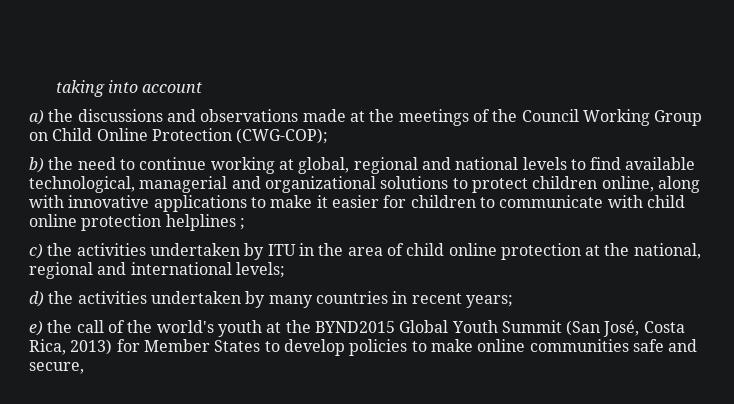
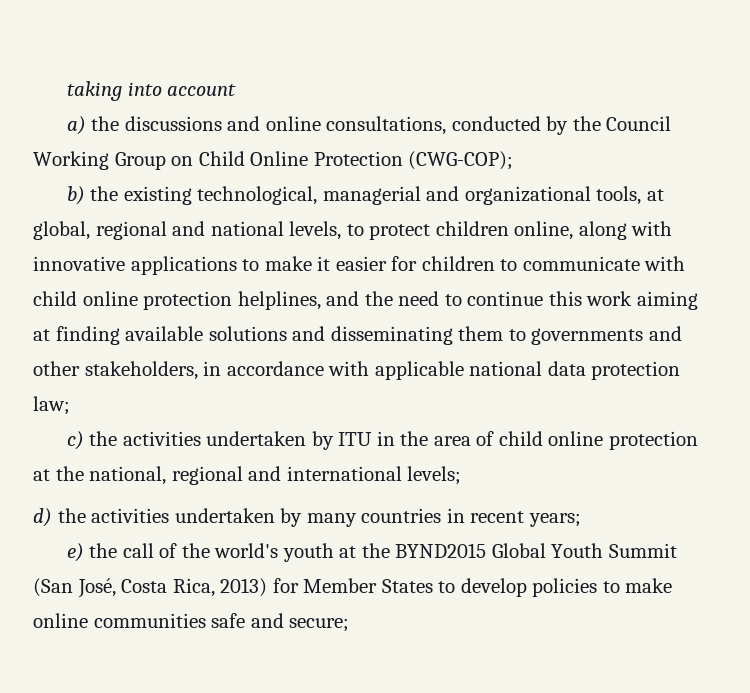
- a) the discussions and observations made at the meetings of the Council Working Group on Child Online Protection (CWG-COP);
+ a) the discussions and online consultations, conducted by the Council Working Group on Child Online Protection (CWG-COP);
- b) the need to continue working at global, regional and national levels to find available technological, managerial and organizational solutions to protect children online, along with innovative applications to make it easier for children to communicate with child online protection helplines ;
+ b) the existing technological, managerial and organizational tools, at global, regional and national levels, to protect children online, along with innovative applications to make it easier for children to communicate with child online protection helplines, and the need to continue this work aiming at finding available solutions and disseminating them to governments and other stakeholders, in accordance with applicable national data protection law;
- e) the call of the world's youth at the BYND2015 Global Youth Summit (San José, Costa Rica, 2013) for Member States to develop policies to make online communities safe and secure,
+ e) the call of the world's youth at the BYND2015 Global Youth Summit (San José, Costa Rica, 2013) for Member States to develop policies to make online communities safe and secure;

